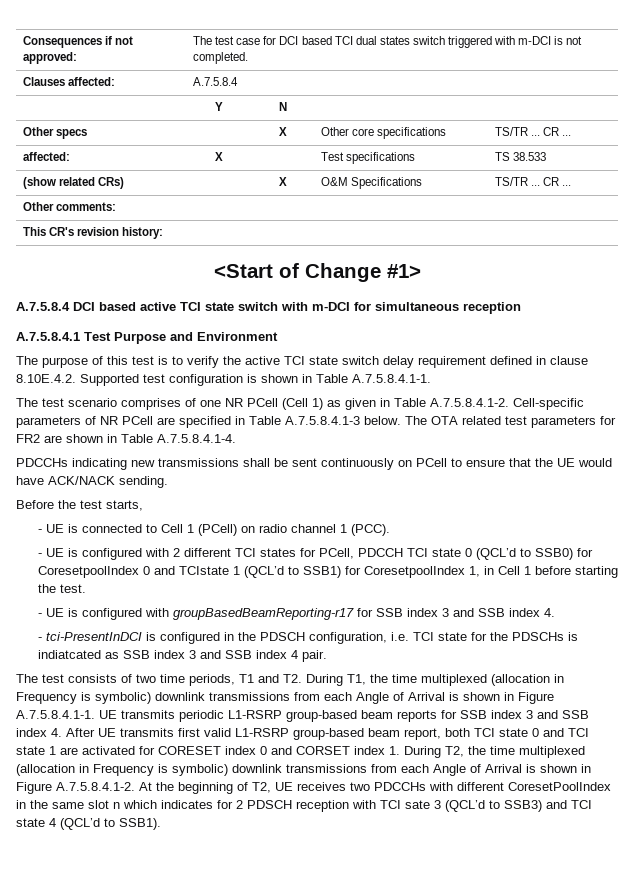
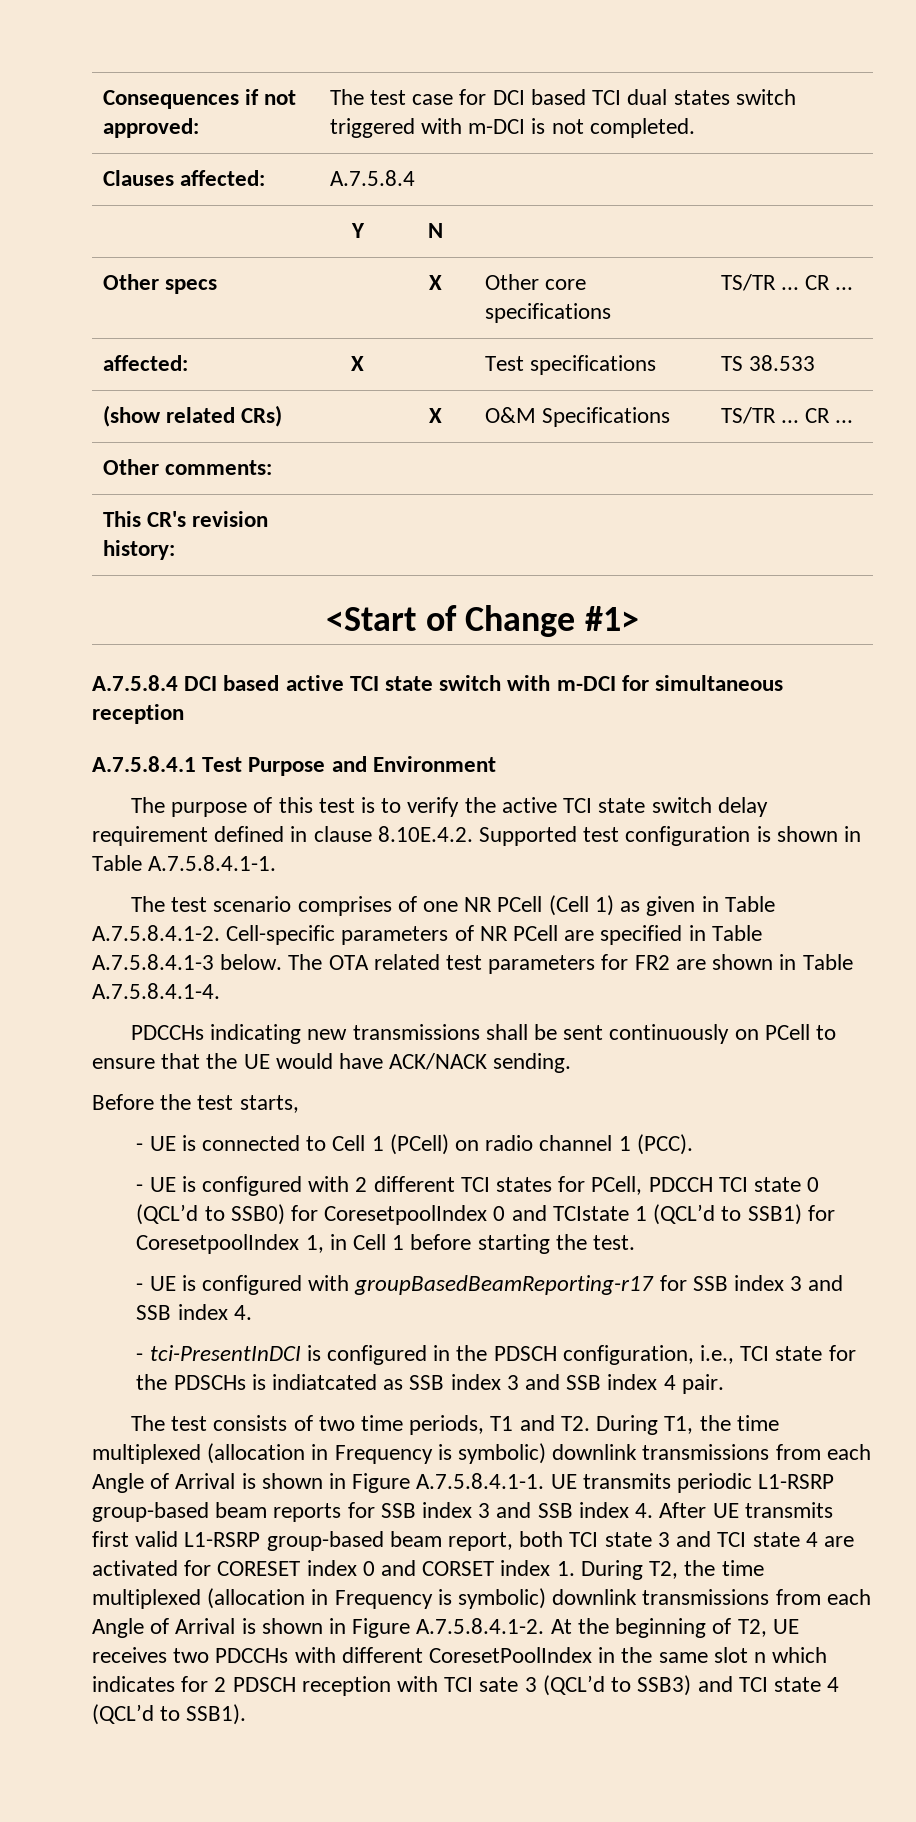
- - tci-PresentInDCI is configured in the PDSCH configuration, i.e. TCI state for the PDSCHs is indiatcated as SSB index 3 and SSB index 4 pair.
+ - tci-PresentInDCI is configured in the PDSCH configuration, i.e., TCI state for the PDSCHs is indiatcated as SSB index 3 and SSB index 4 pair.
- The test consists of two time periods, T1 and T2. During T1, the time multiplexed (allocation in Frequency is symbolic) downlink transmissions from each Angle of Arrival is shown in Figure A.7.5.8.4.1-1. UE transmits periodic L1-RSRP group-based beam reports for SSB index 3 and SSB index 4. After UE transmits first valid L1-RSRP group-based beam report, both TCI state 0 and TCI state 1 are activated for CORESET index 0 and CORSET index 1. During T2, the time multiplexed (allocation in Frequency is symbolic) downlink transmissions from each Angle of Arrival is shown in Figure A.7.5.8.4.1-2. At the beginning of T2, UE receives two PDCCHs with different CoresetPoolIndex in the same slot n which indicates for 2 PDSCH reception with TCI sate 3 (QCL’d to SSB3) and TCI state 4 (QCL’d to SSB1).
+ The test consists of two time periods, T1 and T2. During T1, the time multiplexed (allocation in Frequency is symbolic) downlink transmissions from each Angle of Arrival is shown in Figure A.7.5.8.4.1-1. UE transmits periodic L1-RSRP group-based beam reports for SSB index 3 and SSB index 4. After UE transmits first valid L1-RSRP group-based beam report, both TCI state 3 and TCI state 4 are activated for CORESET index 0 and CORSET index 1. During T2, the time multiplexed (allocation in Frequency is symbolic) downlink transmissions from each Angle of Arrival is shown in Figure A.7.5.8.4.1-2. At the beginning of T2, UE receives two PDCCHs with different CoresetPoolIndex in the same slot n which indicates for 2 PDSCH reception with TCI sate 3 (QCL’d to SSB3) and TCI state 4 (QCL’d to SSB1).

